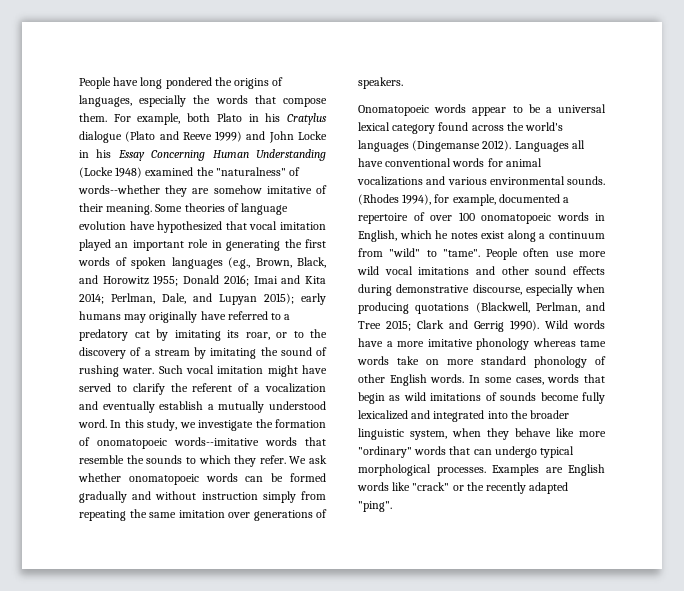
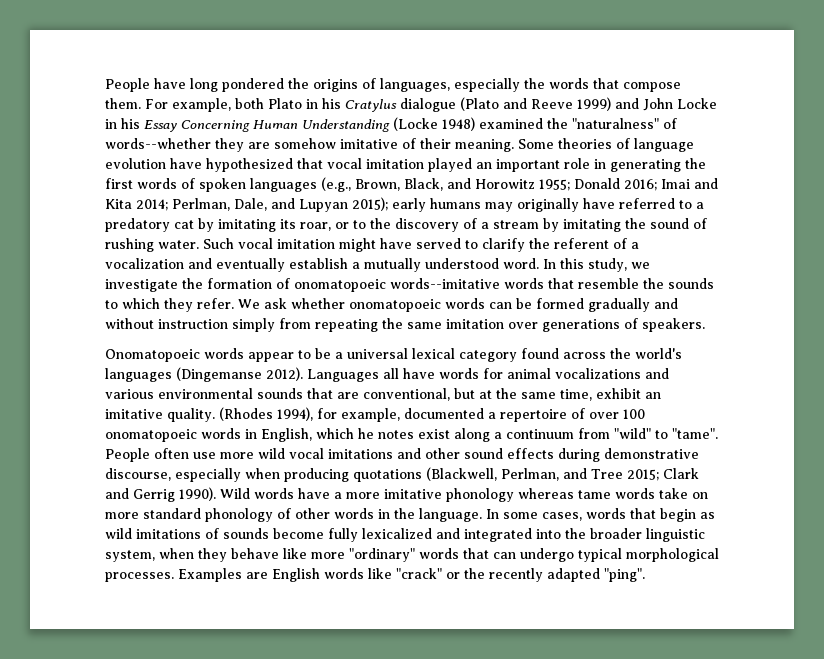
- Languages all have conventional words for animal vocalizations and various environmental sounds.
+ Languages all have words for animal vocalizations and various environmental sounds that are conventional, but at the same time, exhibit an imitative quality.
- Wild words have a more imitative phonology whereas tame words take on more standard phonology of other English words.
+ Wild words have a more imitative phonology whereas tame words take on more standard phonology of other words in the language.

